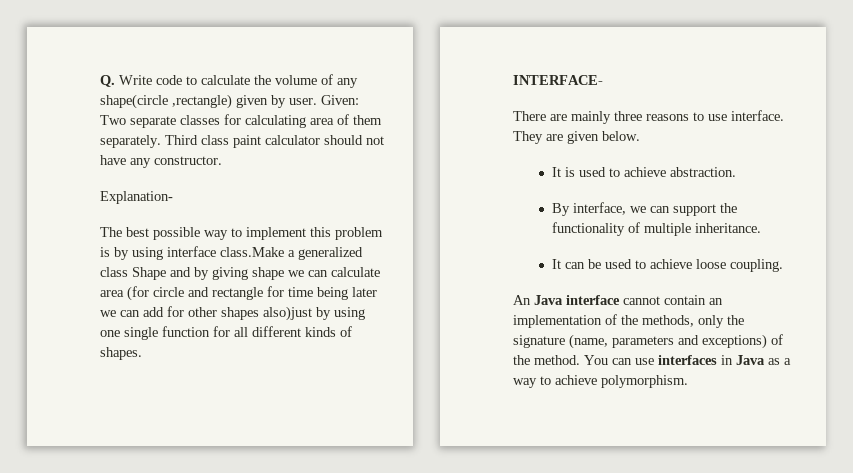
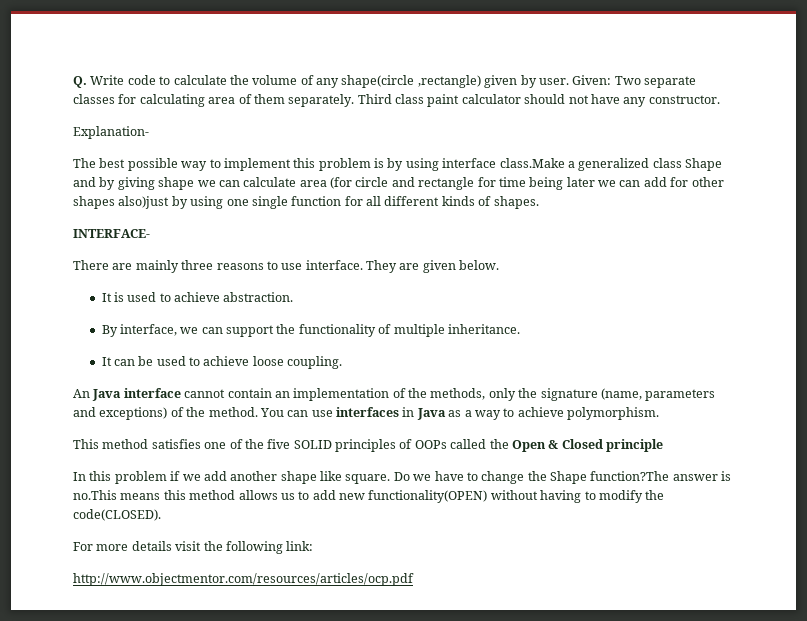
+ This method satisfies one of the five SOLID principles of OOPs called the Open & Closed principle
+ In this problem if we add another shape like square. Do we have to change the Shape function?The answer is no.This means this method allows us to add new functionality(OPEN) without having to modify the code(CLOSED).
+ For more details visit the following link:
+ http://www.objectmentor.com/resources/articles/ocp.pdf

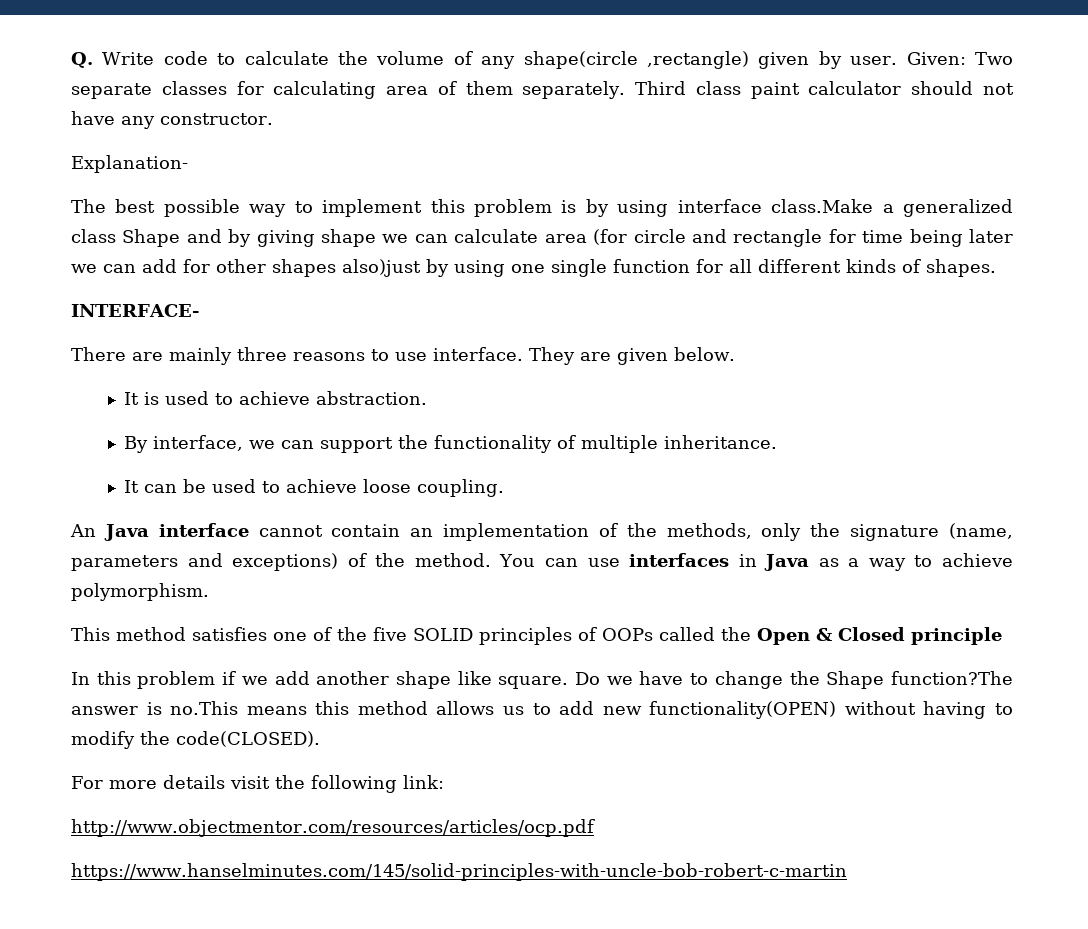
+ https://www.hanselminutes.com/145/solid-principles-with-uncle-bob-robert-c-martin

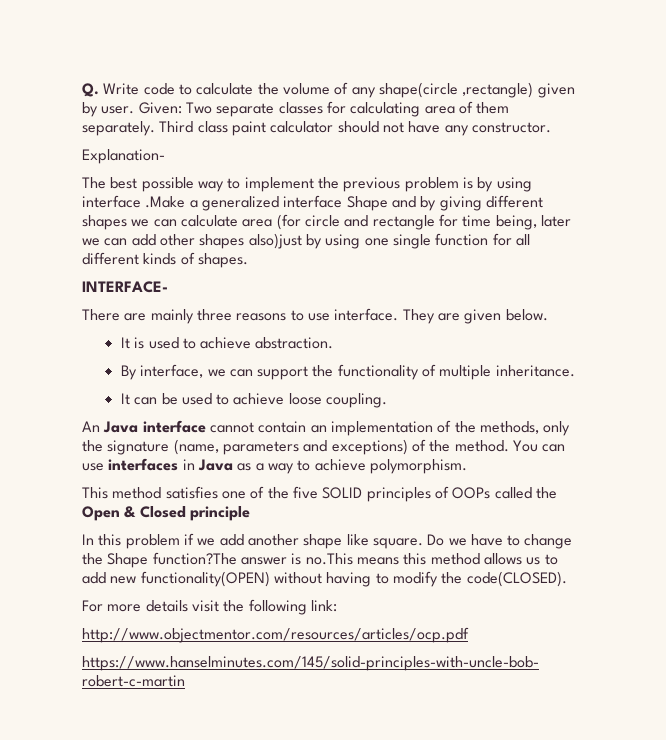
- The best possible way to implement this problem is by using interface class.Make a generalized class Shape and by giving shape we can calculate area (for circle and rectangle for time being later we can add for other shapes also)just by using one single function for all different kinds of shapes.
+ The best possible way to implement the previous problem is by using interface .Make a generalized interface Shape and by giving different shapes we can calculate area (for circle and rectangle for time being, later we can add other shapes also)just by using one single function for all different kinds of shapes.

